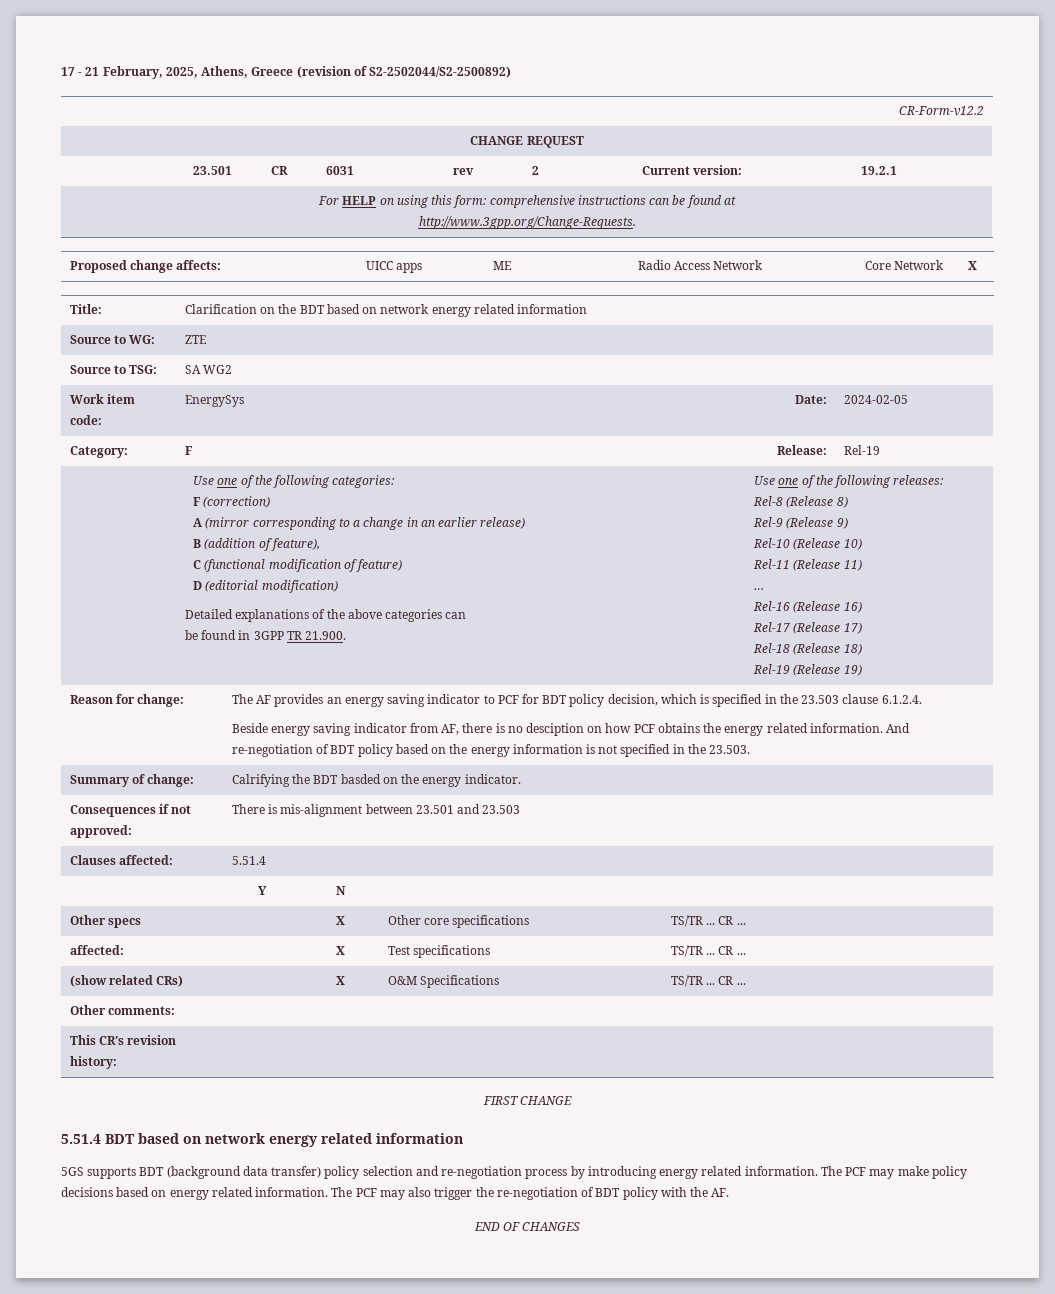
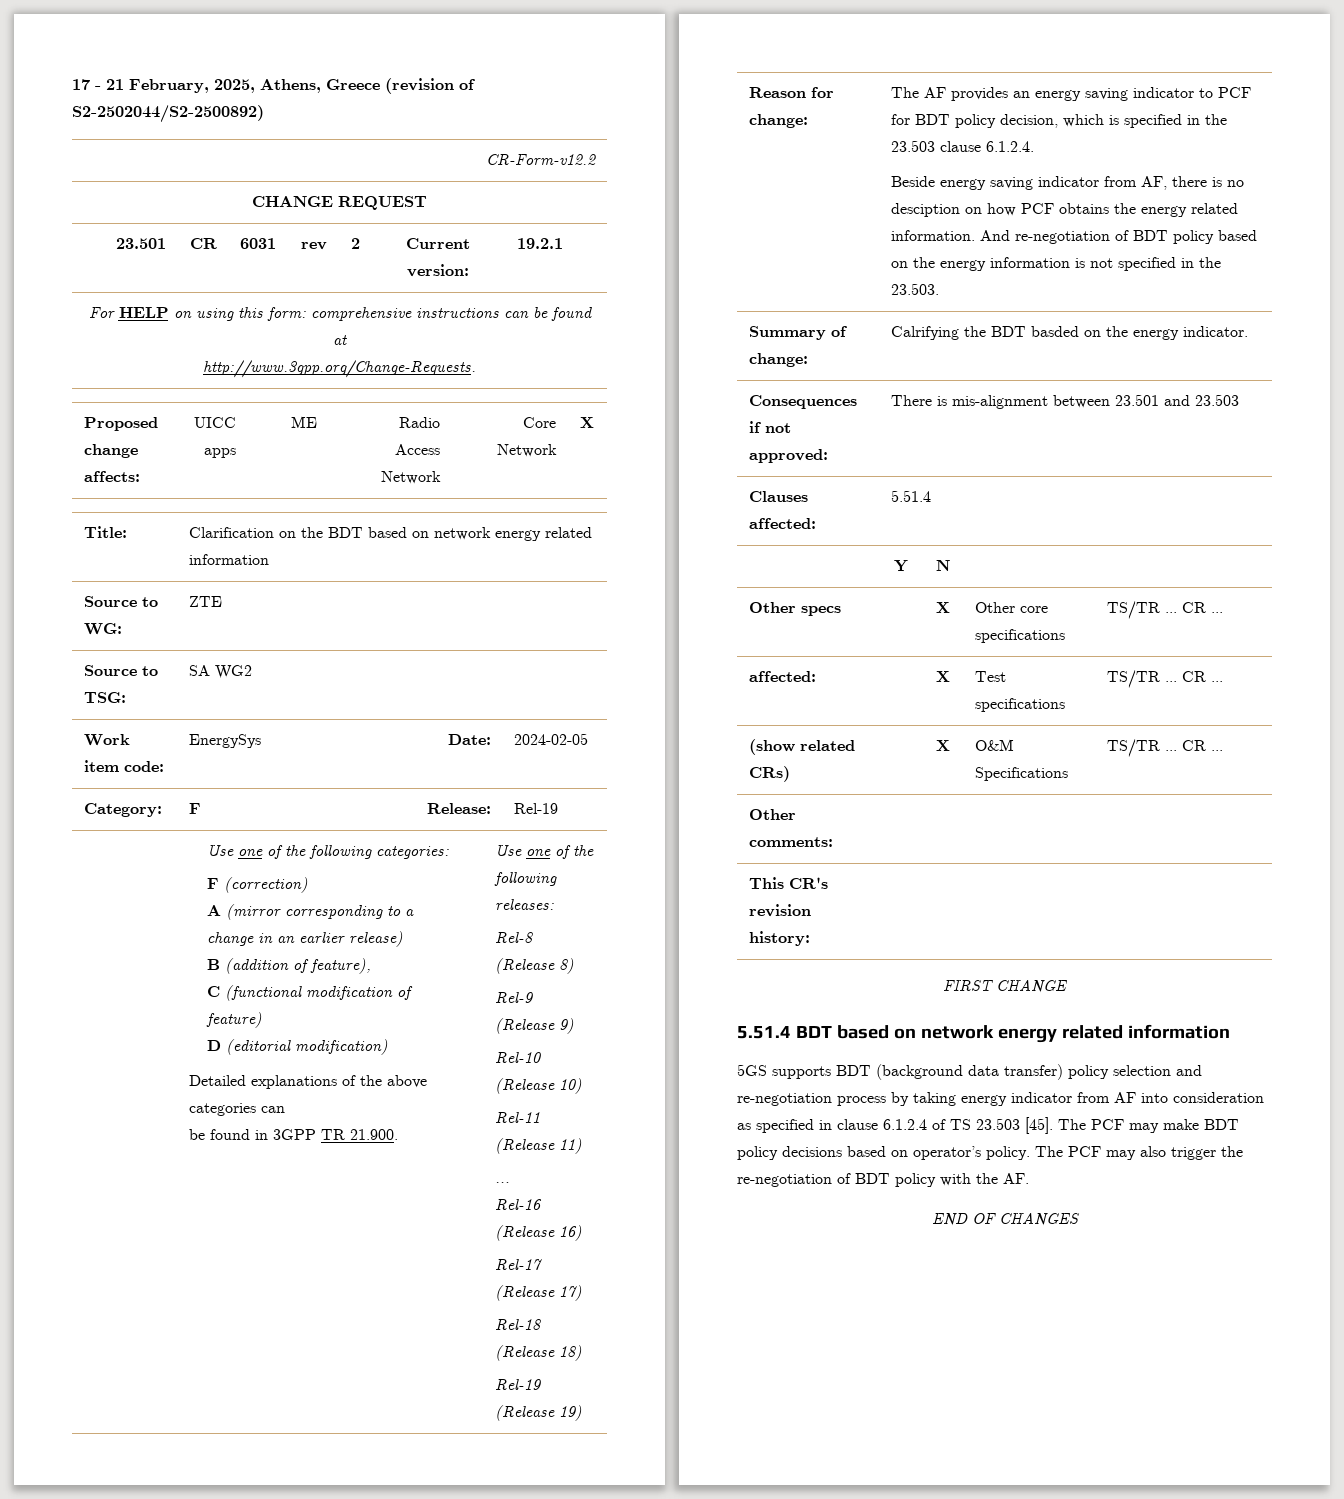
- 5GS supports BDT (background data transfer) policy selection and re-negotiation process by introducing energy related information.
+ 5GS supports BDT (background data transfer) policy selection and re-negotiation process by taking energy indicator from AF into consideration as specified in clause 6.1.2.4 of TS 23.503 [45].
- The PCF may make policy decisions based on energy related information.
+ The PCF may make BDT policy decisions based on operator’s policy.

